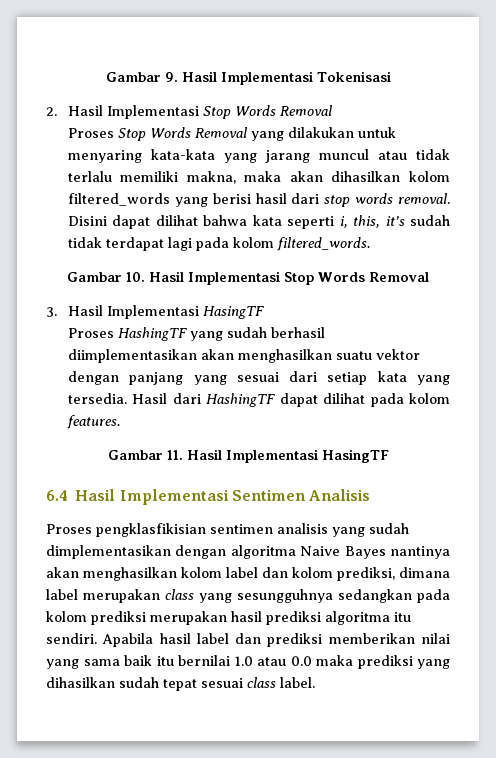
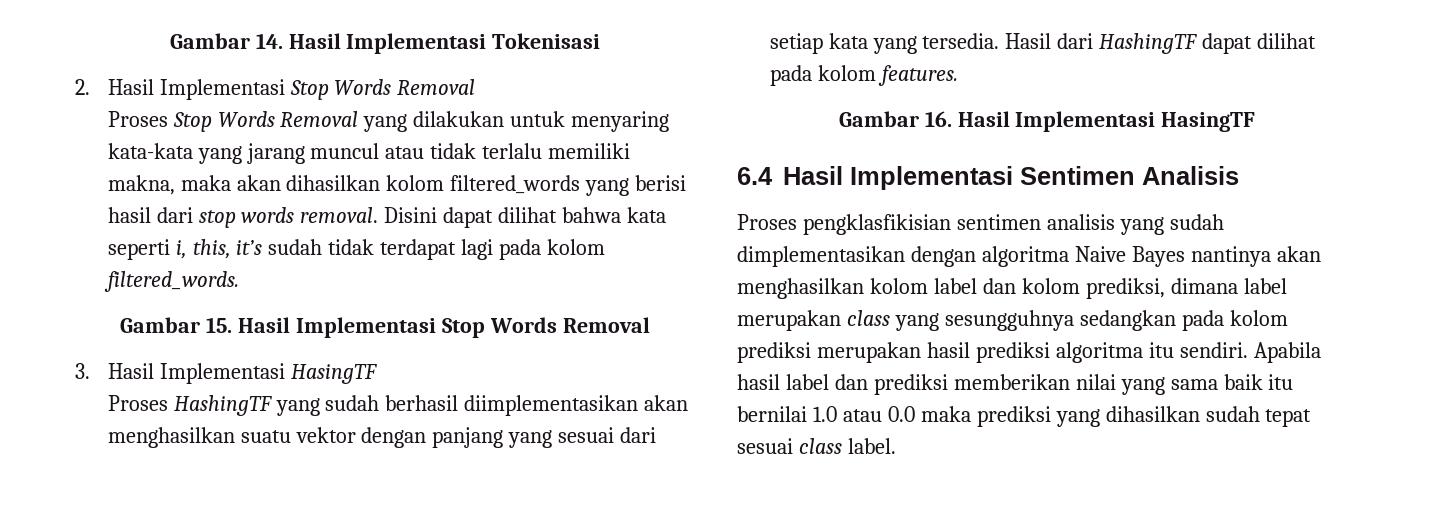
- Gambar 9. Hasil Implementasi Tokenisasi
+ Gambar 14. Hasil Implementasi Tokenisasi
- Gambar 10. Hasil Implementasi Stop Words Removal
+ Gambar 15. Hasil Implementasi Stop Words Removal
- Gambar 11. Hasil Implementasi HasingTF
+ Gambar 16. Hasil Implementasi HasingTF

